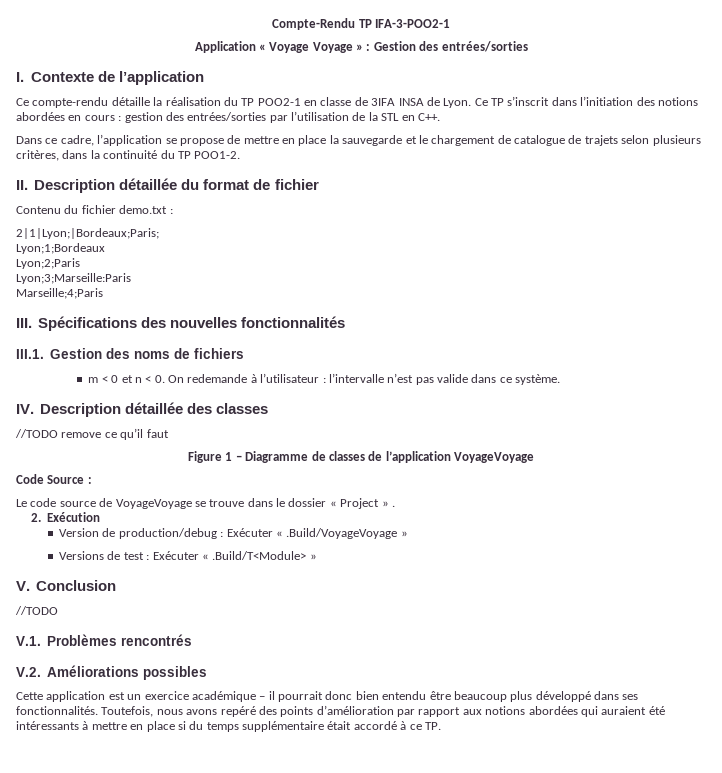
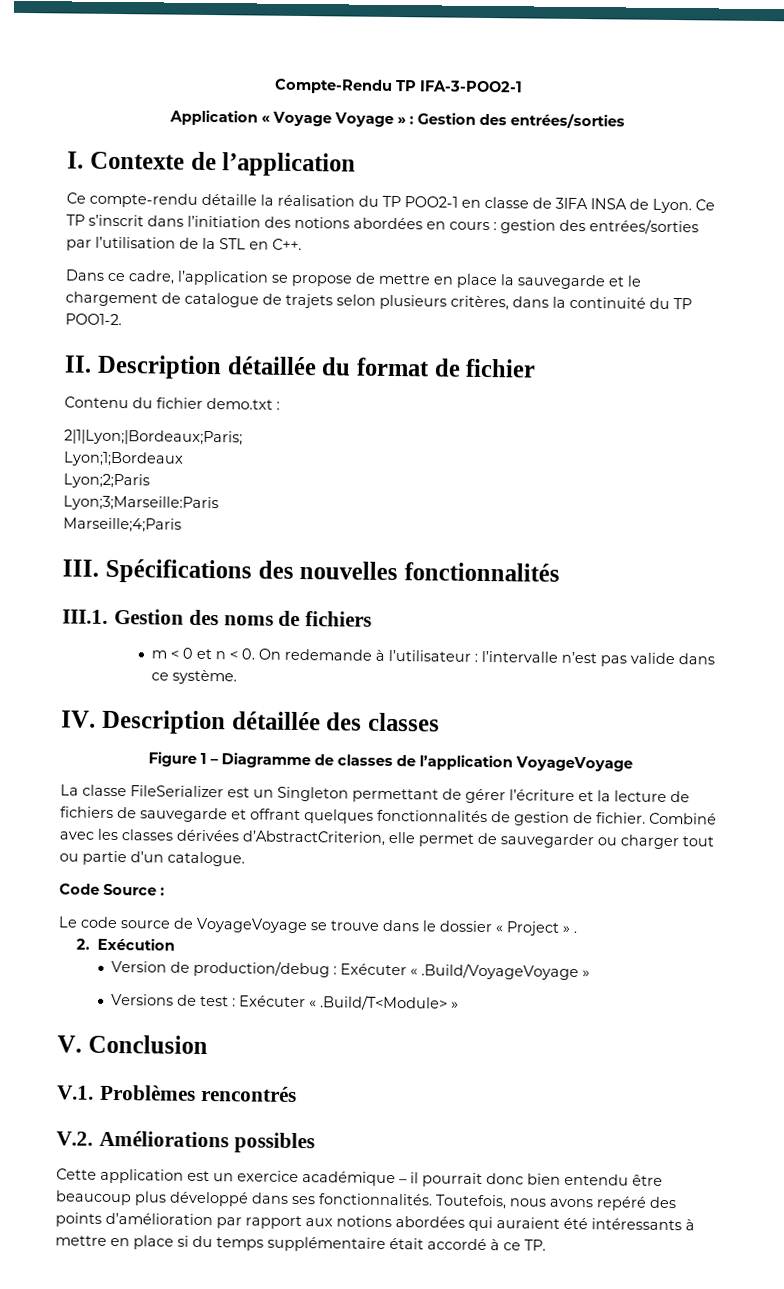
- //TODO remove ce qu’il faut
+ La classe FileSerializer est un Singleton permettant de gérer l’écriture et la lecture de fichiers de sauvegarde et offrant quelques fonctionnalités de gestion de fichier. Combiné avec les classes dérivées d’AbstractCriterion, elle permet de sauvegarder ou charger tout ou partie d’un catalogue.
  V. Conclusion
- //TODO

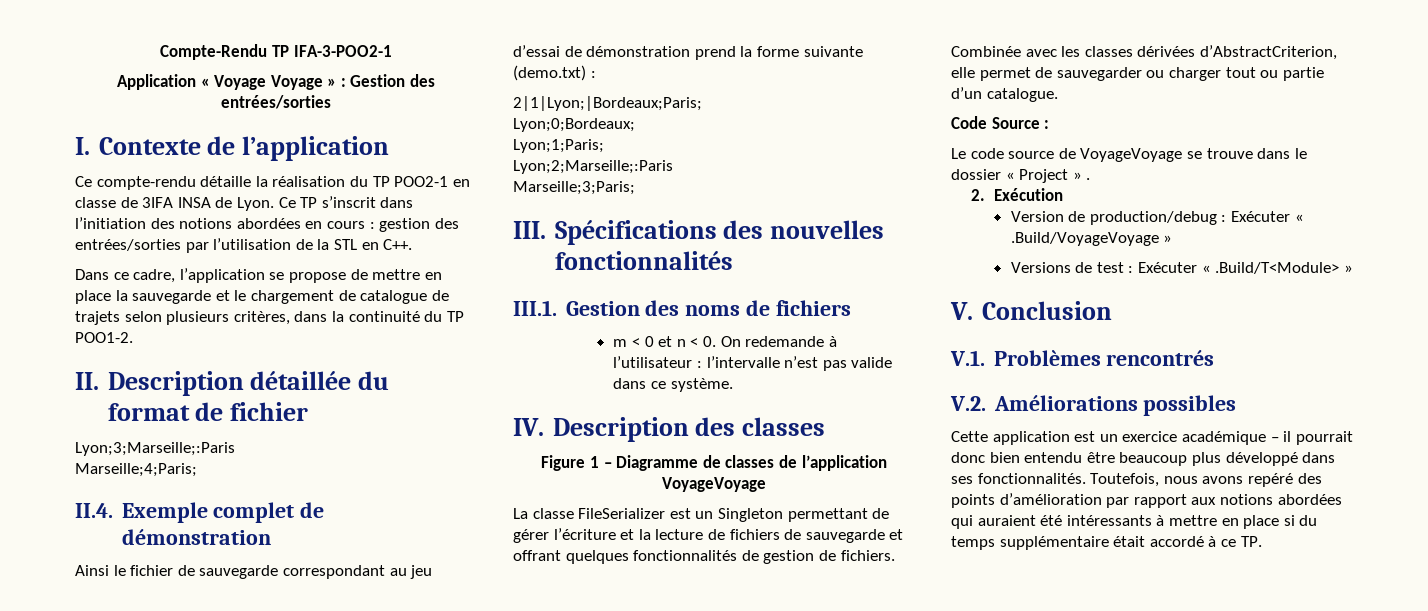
- Contenu du fichier demo.txt :
+ Lyon;3;Marseille;:Paris
+ Marseille;4;Paris;
+ II.4. Exemple complet de démonstration
+ Ainsi le fichier de sauvegarde correspondant au jeu d’essai de démonstration prend la forme suivante (demo.txt) :
  2|1|Lyon;|Bordeaux;Paris;
- Lyon;1;Bordeaux
- Lyon;2;Paris
- Lyon;3;Marseille:Paris
- Marseille;4;Paris
+ Lyon;0;Bordeaux;
+ Lyon;1;Paris;
+ Lyon;2;Marseille;:Paris
+ Marseille;3;Paris;
- IV. Description détaillée des classes
+ IV. Description des classes
- La classe FileSerializer est un Singleton permettant de gérer l’écriture et la lecture de fichiers de sauvegarde et offrant quelques fonctionnalités de gestion de fichier. Combiné avec les classes dérivées d’AbstractCriterion, elle permet de sauvegarder ou charger tout ou partie d’un catalogue.
+ La classe FileSerializer est un Singleton permettant de gérer l’écriture et la lecture de fichiers de sauvegarde et offrant quelques fonctionnalités de gestion de fichiers. Combinée avec les classes dérivées d’AbstractCriterion, elle permet de sauvegarder ou charger tout ou partie d’un catalogue.

